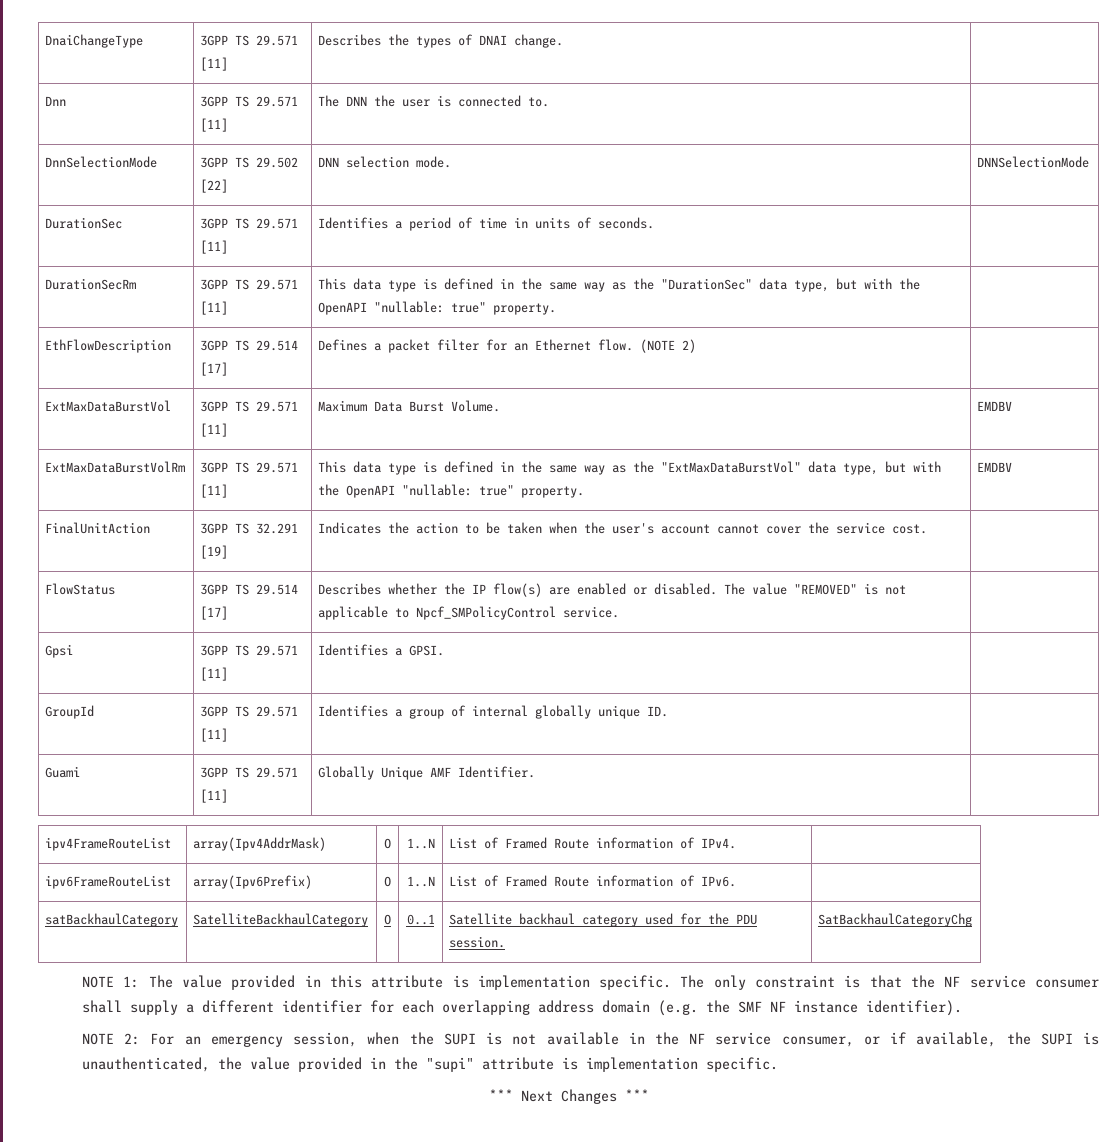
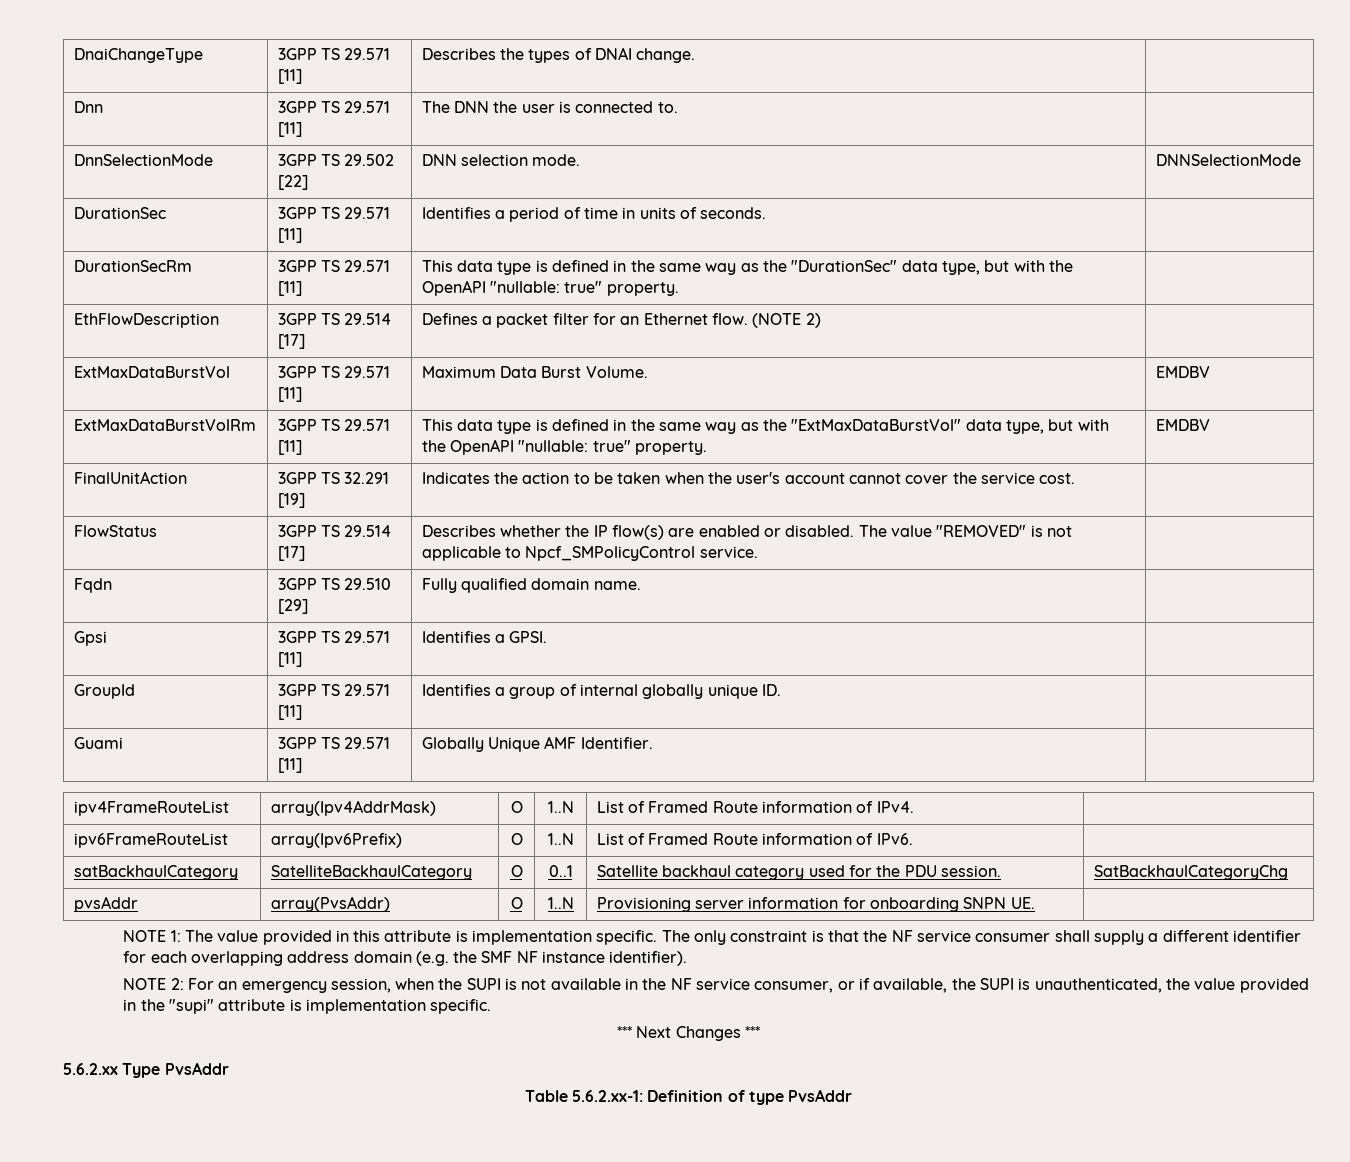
+ Fqdn | 3GPP TS 29.510 [29] | Fully qualified domain name. |
+ pvsAddr | array(PvsAddr) | O | 1..N | Provisioning server information for onboarding SNPN UE. |
+ 5.6.2.xx Type PvsAddr
+ Table 5.6.2.xx-1: Definition of type PvsAddr

